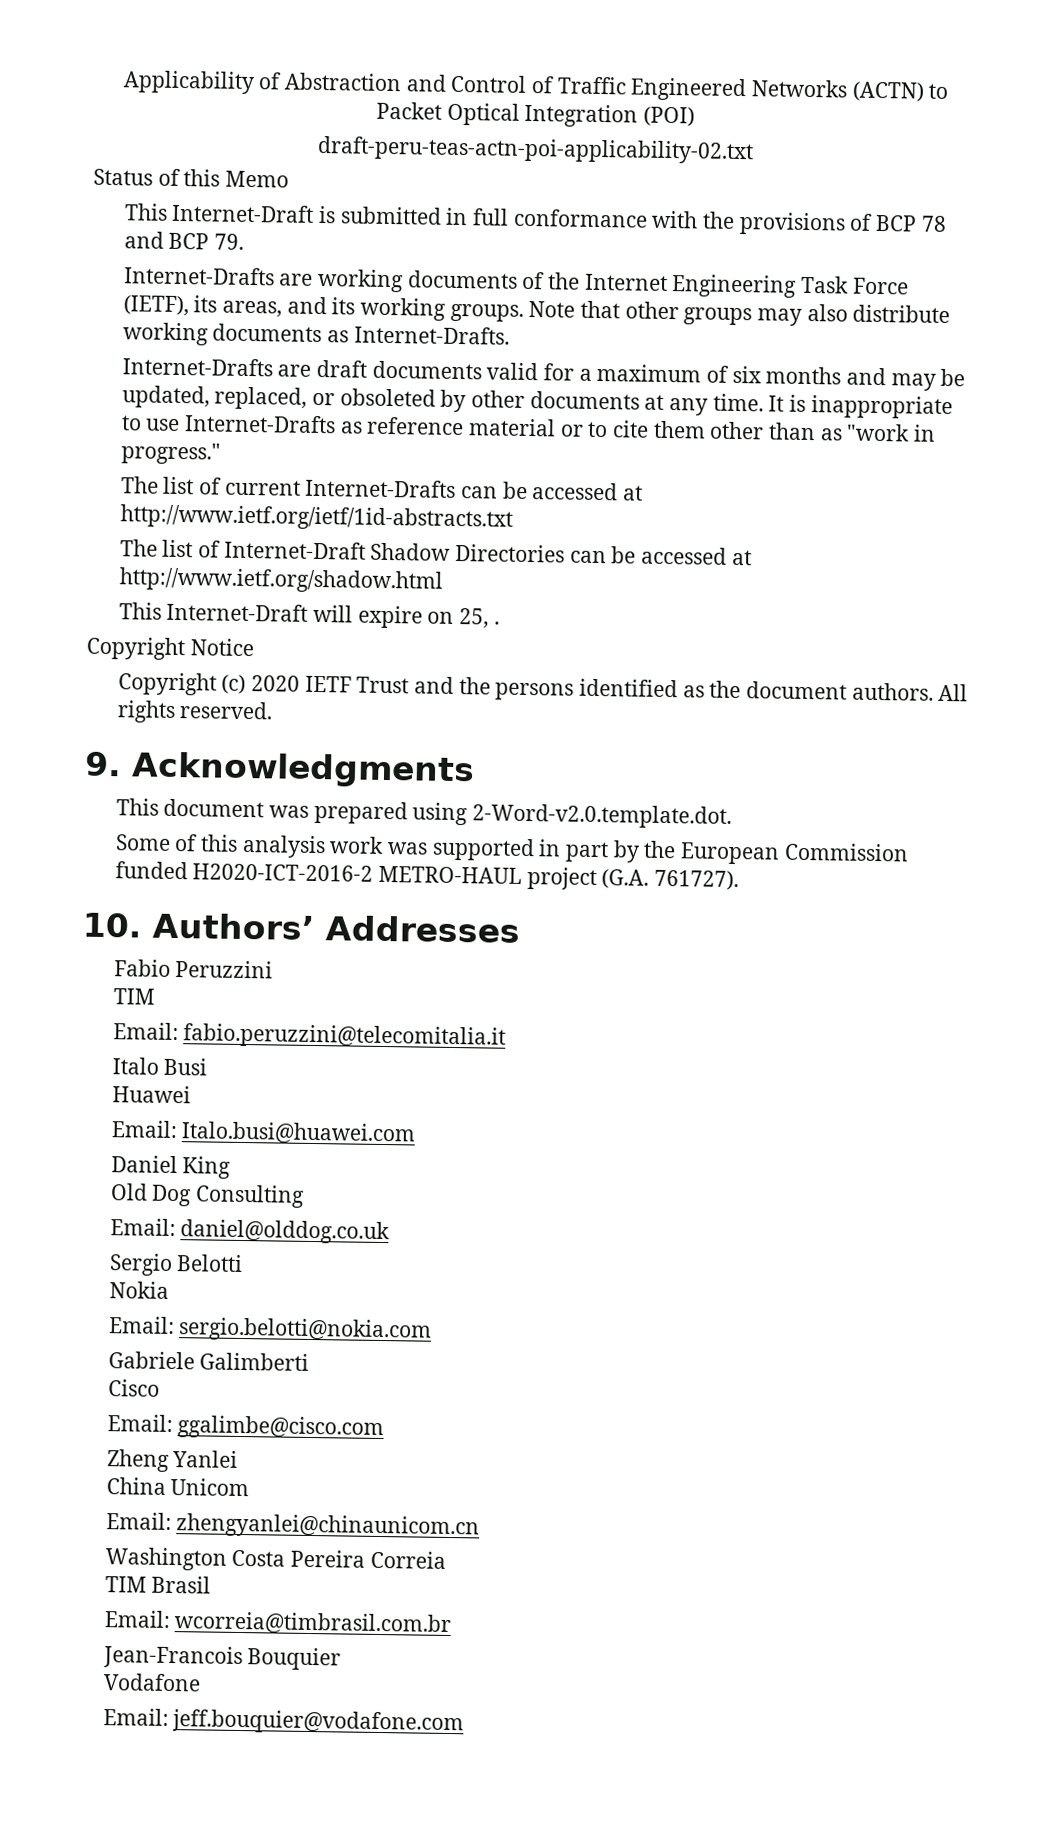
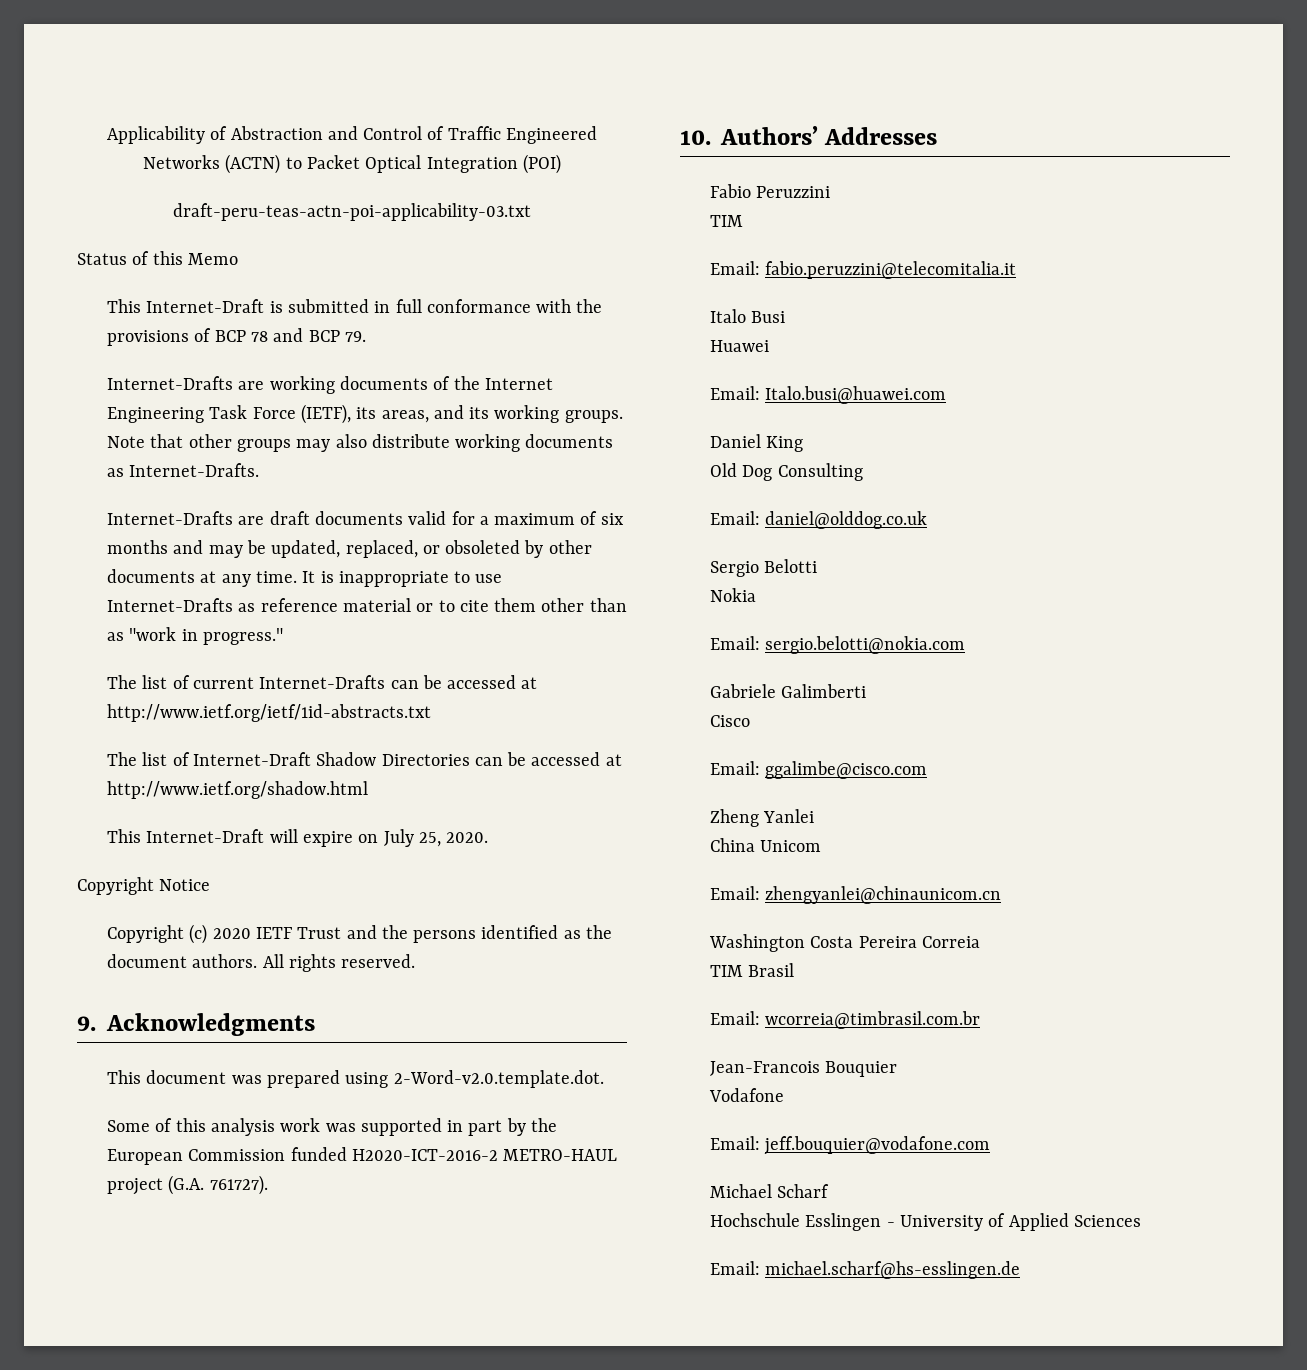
- draft-peru-teas-actn-poi-applicability-02.txt
+ draft-peru-teas-actn-poi-applicability-03.txt
- This Internet-Draft will expire on 25, .
+ This Internet-Draft will expire on July 25, 2020.
+ Michael Scharf
+ Hochschule Esslingen - University of Applied Sciences
+ Email: michael.scharf@hs-esslingen.de

